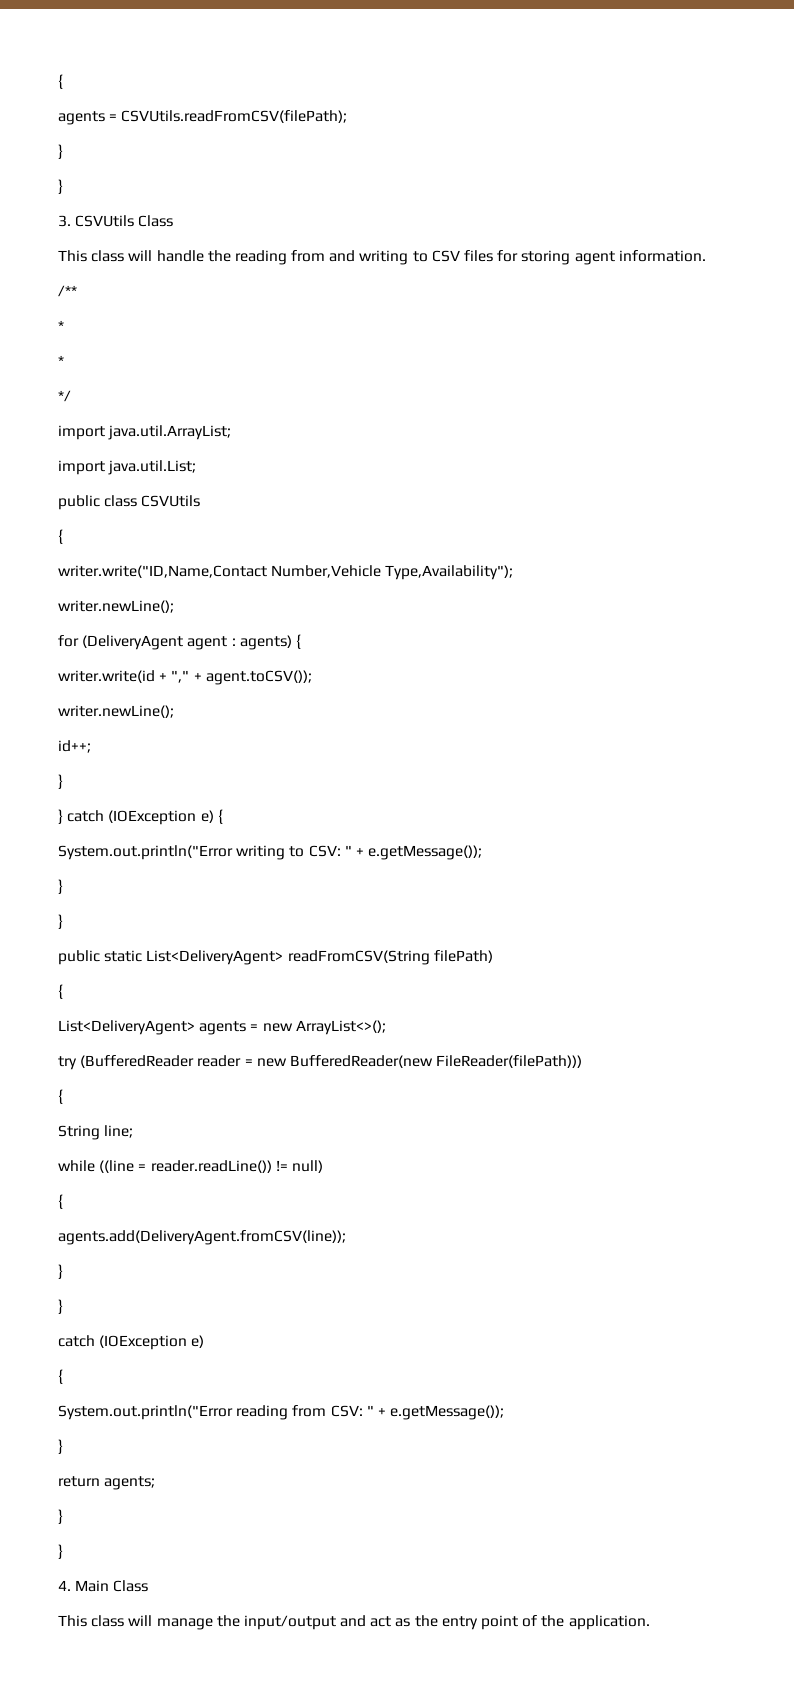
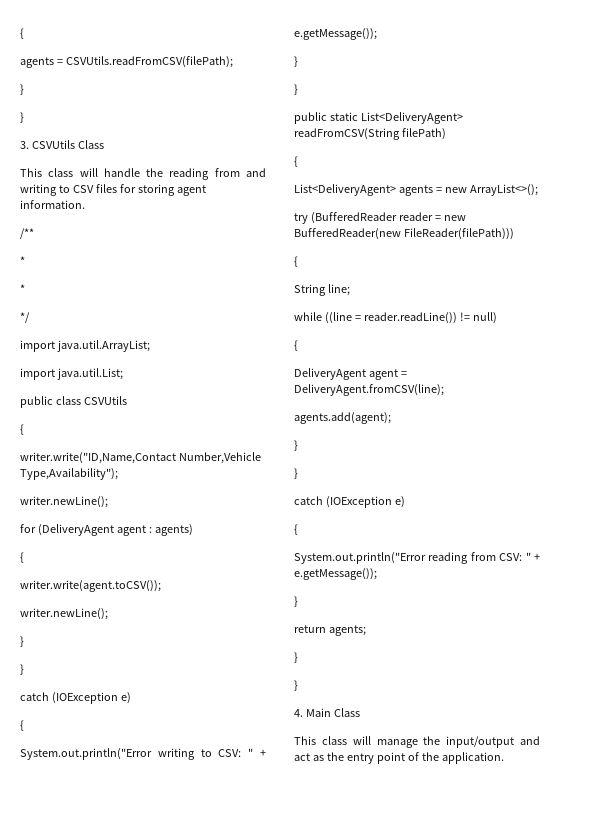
- for (DeliveryAgent agent : agents) {
- writer.write(id + "," + agent.toCSV());
+ for (DeliveryAgent agent : agents)
+ {
+ writer.write(agent.toCSV());
  writer.newLine();
- id++;
  }
- } catch (IOException e) {
+ }
+ catch (IOException e)
+ {
- agents.add(DeliveryAgent.fromCSV(line));
+ DeliveryAgent agent = DeliveryAgent.fromCSV(line);
+ agents.add(agent);

